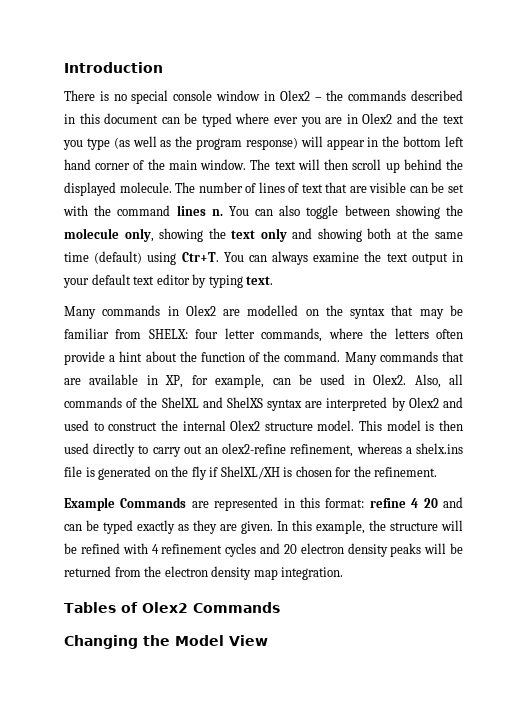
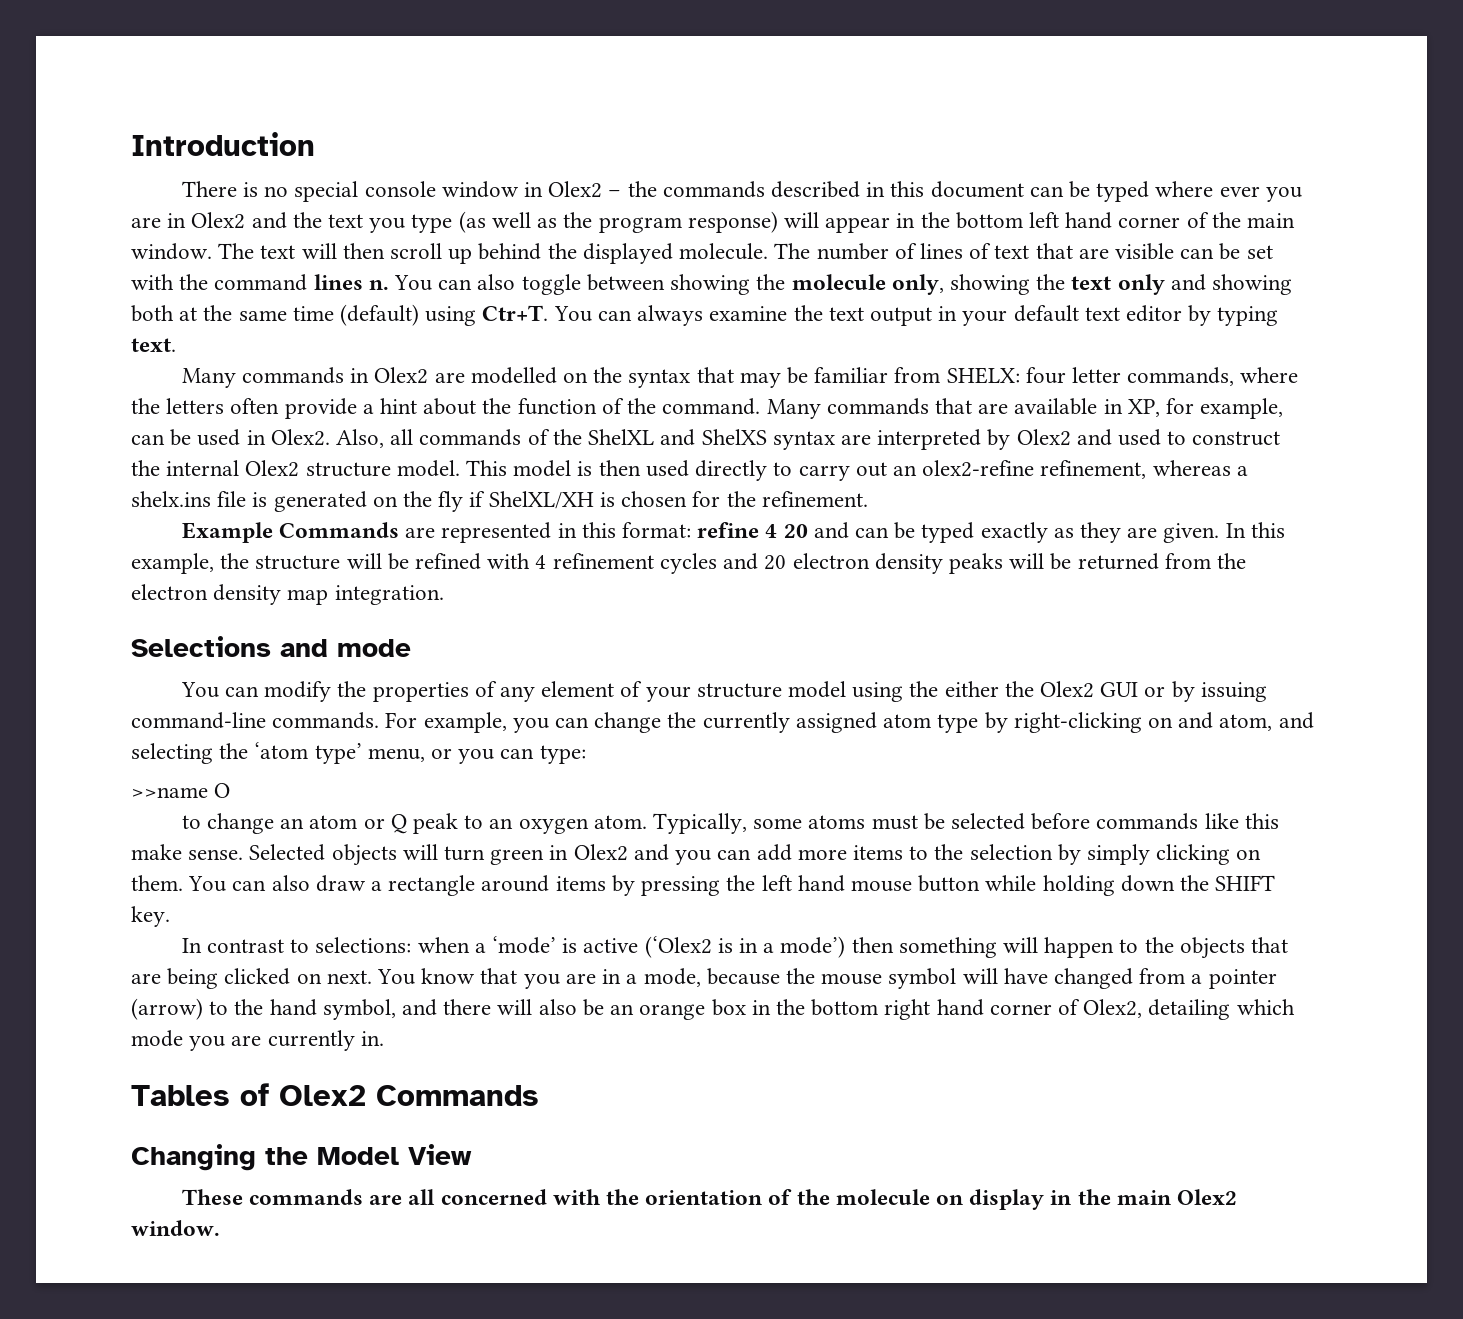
+ Selections and mode
+ You can modify the properties of any element of your structure model using the either the Olex2 GUI or by issuing command-line commands. For example, you can change the currently assigned atom type by right-clicking on and atom, and selecting the ‘atom type’ menu, or you can type:
+ >>name O
+ to change an atom or Q peak to an oxygen atom. Typically, some atoms must be selected before commands like this make sense. Selected objects will turn green in Olex2 and you can add more items to the selection by simply clicking on them. You can also draw a rectangle around items by pressing the left hand mouse button while holding down the SHIFT key.
+ In contrast to selections: when a ‘mode’ is active (‘Olex2 is in a mode’) then something will happen to the objects that are being clicked on next. You know that you are in a mode, because the mouse symbol will have changed from a pointer (arrow) to the hand symbol, and there will also be an orange box in the bottom right hand corner of Olex2, detailing which mode you are currently in.
+ These commands are all concerned with the orientation of the molecule on display in the main Olex2 window.

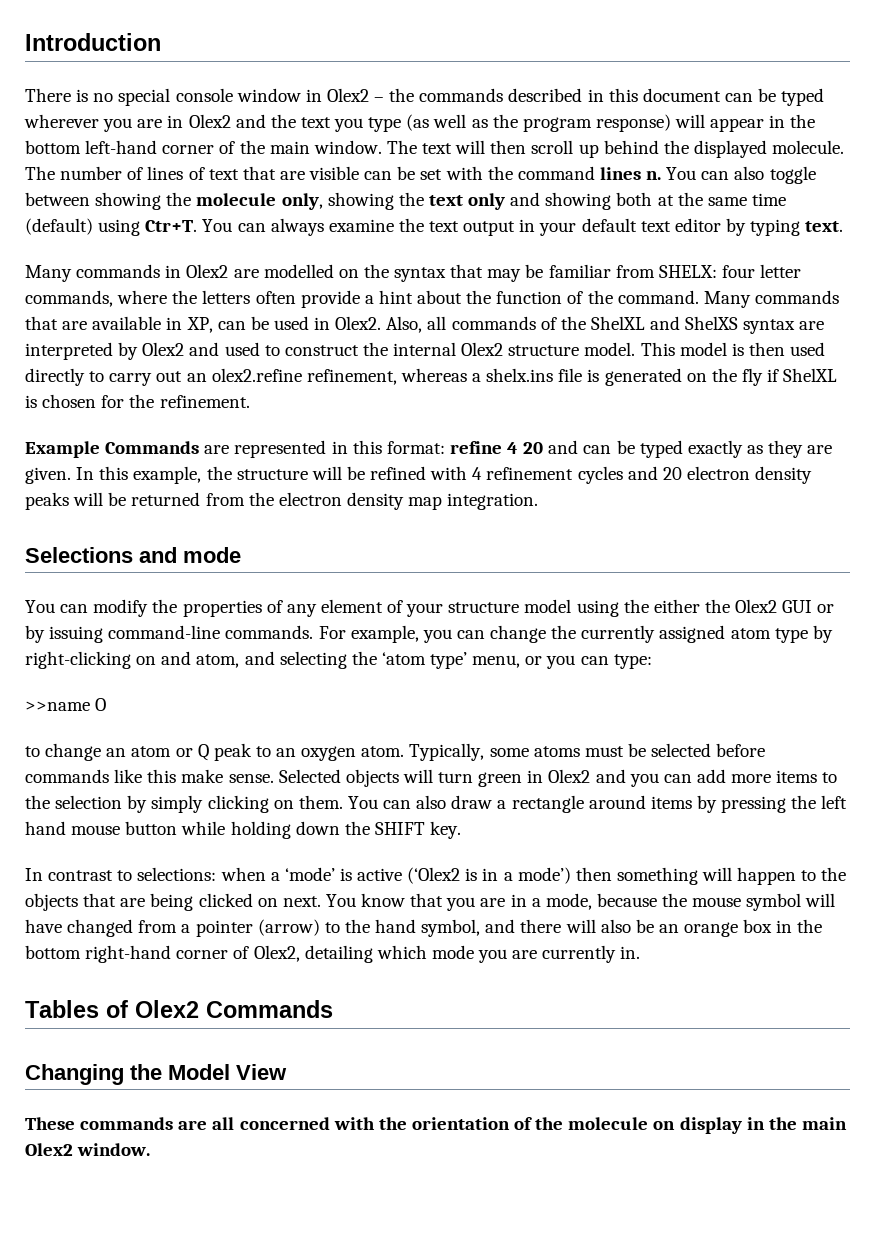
- There is no special console window in Olex2 – the commands described in this document can be typed where ever you are in Olex2 and the text you type (as well as the program response) will appear in the bottom left hand corner of the main window.
+ There is no special console window in Olex2 – the commands described in this document can be typed wherever you are in Olex2 and the text you type (as well as the program response) will appear in the bottom left-hand corner of the main window.
- Many commands that are available in XP, for example, can be used in Olex2.
+ Many commands that are available in XP, can be used in Olex2.
- This model is then used directly to carry out an olex2-refine refinement, whereas a shelx.ins file is generated on the fly if ShelXL/XH is chosen for the refinement.
+ This model is then used directly to carry out an olex2.refine refinement, whereas a shelx.ins file is generated on the fly if ShelXL is chosen for the refinement.
- You know that you are in a mode, because the mouse symbol will have changed from a pointer (arrow) to the hand symbol, and there will also be an orange box in the bottom right hand corner of Olex2, detailing which mode you are currently in.
+ You know that you are in a mode, because the mouse symbol will have changed from a pointer (arrow) to the hand symbol, and there will also be an orange box in the bottom right-hand corner of Olex2, detailing which mode you are currently in.

